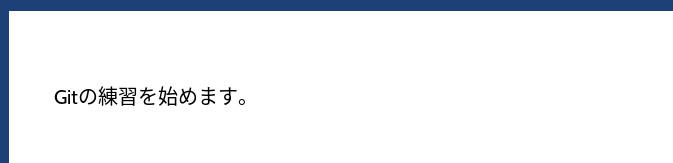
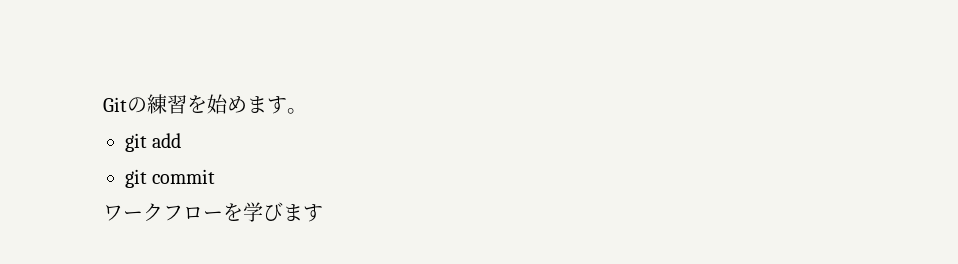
+ git add
+ git commit
+ ワークフローを学びます

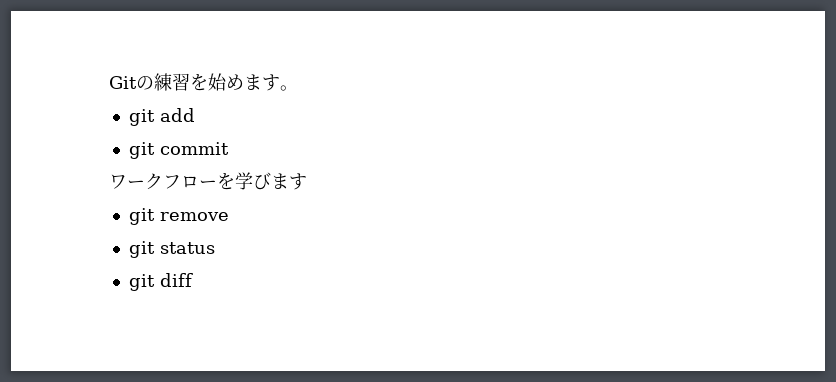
+ git remove
+ git status
+ git diff

